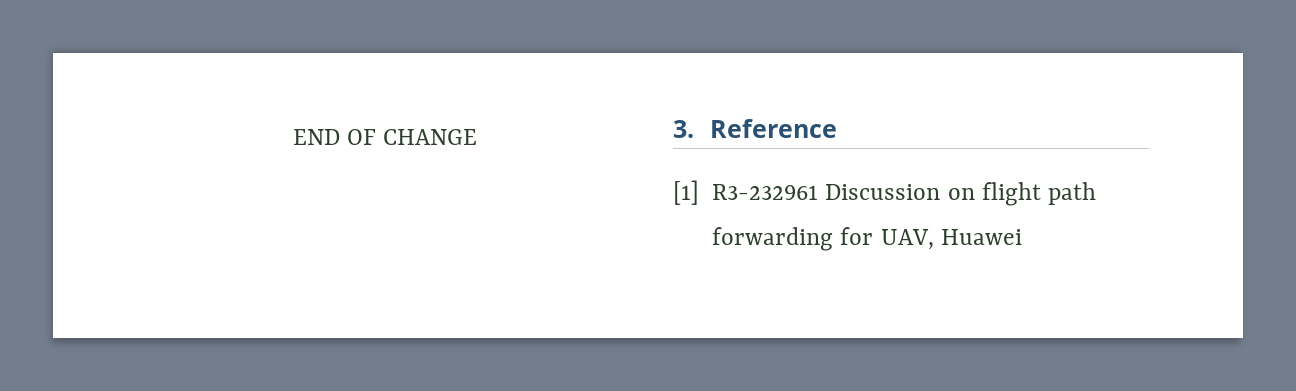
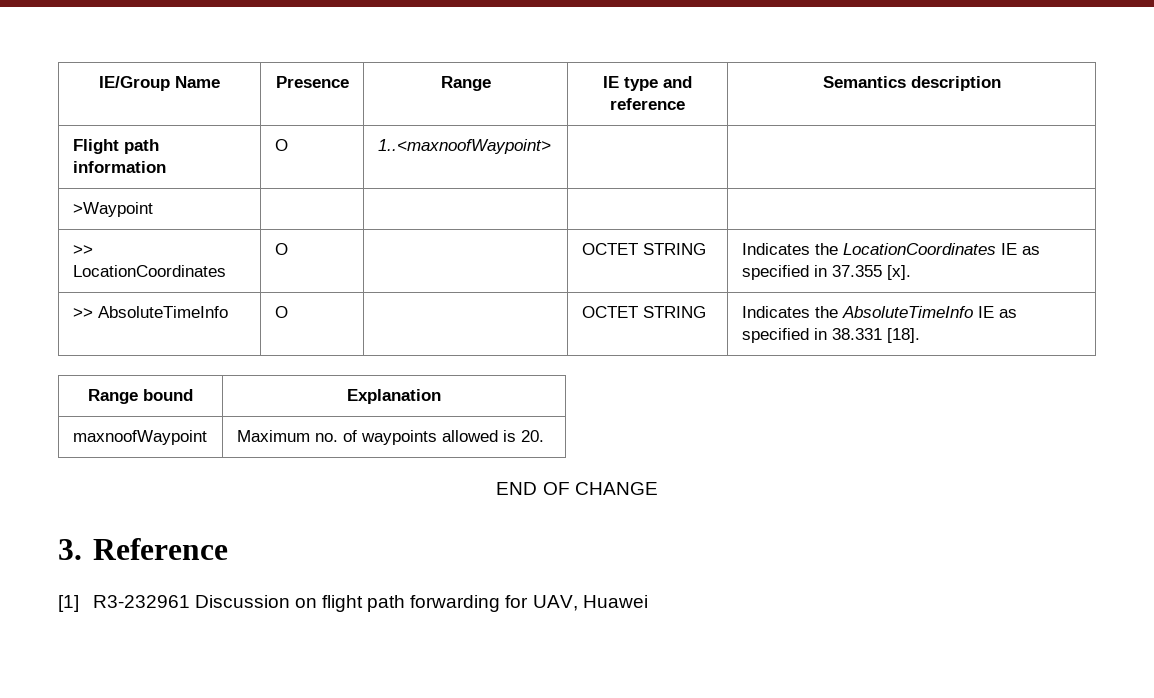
+ IE/Group Name | Presence | Range | IE type and reference | Semantics description
+ Flight path information | O | 1..<maxnoofWaypoint> | |
+ >Waypoint | | | |
+ >> LocationCoordinates | O | | OCTET STRING | Indicates the LocationCoordinates IE as specified in 37.355 [x].
+ >> AbsoluteTimeInfo | O | | OCTET STRING | Indicates the AbsoluteTimeInfo IE as specified in 38.331 [18].
+ Range bound | Explanation
+ maxnoofWaypoint | Maximum no. of waypoints allowed is 20.

